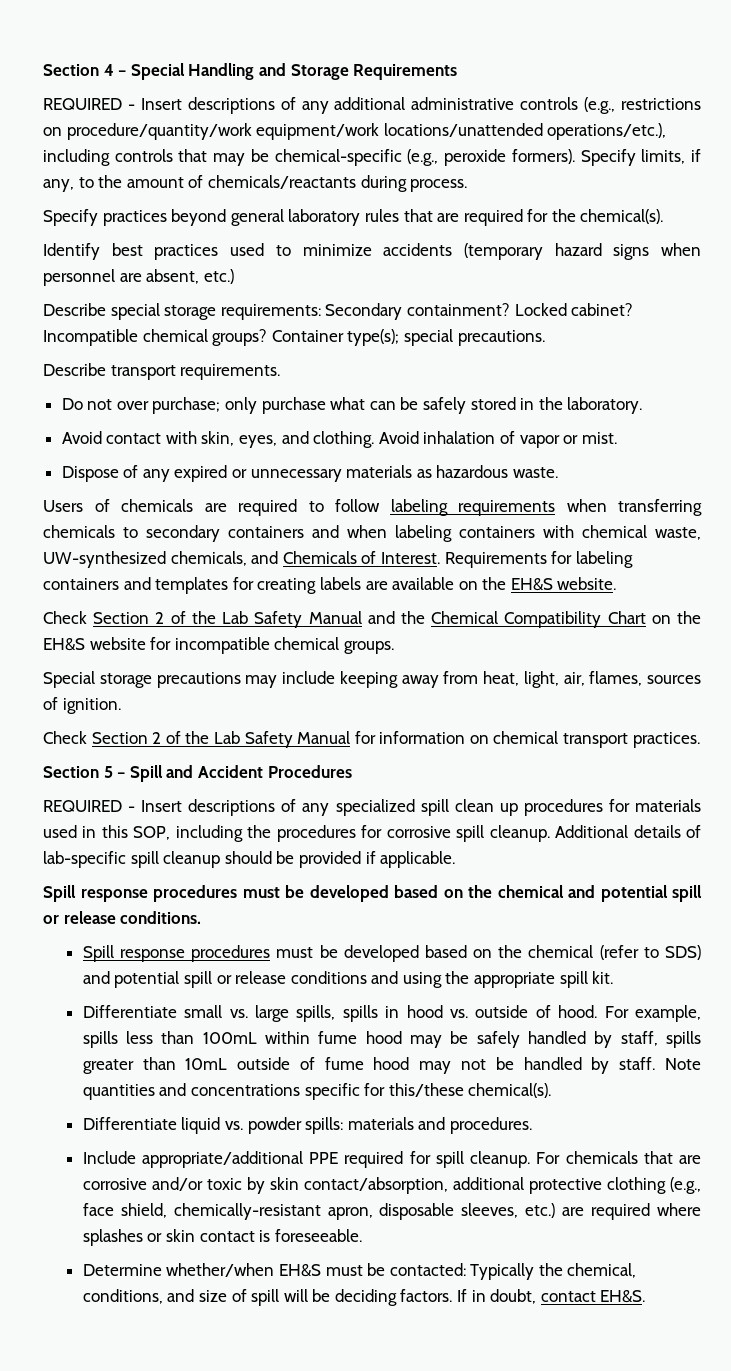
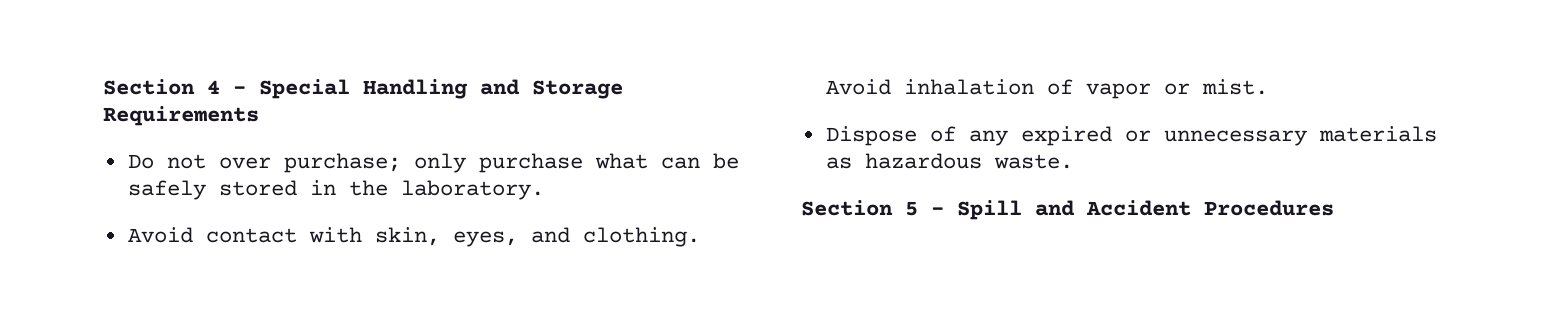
- REQUIRED - Insert descriptions of any additional administrative controls (e.g., restrictions on procedure/quantity/work equipment/work locations/unattended operations/etc.), including controls that may be chemical-specific (e.g., peroxide formers). Specify limits, if any, to the amount of chemicals/reactants during process.
- Specify practices beyond general laboratory rules that are required for the chemical(s).
- Identify best practices used to minimize accidents (temporary hazard signs when personnel are absent, etc.)
- Describe special storage requirements: Secondary containment? Locked cabinet? Incompatible chemical groups? Container type(s); special precautions.
- Describe transport requirements.
- Users of chemicals are required to follow labeling requirements when transferring chemicals to secondary containers and when labeling containers with chemical waste, UW-synthesized chemicals, and Chemicals of Interest. Requirements for labeling containers and templates for creating labels are available on the EH&S website.
- Check Section 2 of the Lab Safety Manual and the Chemical Compatibility Chart on the EH&S website for incompatible chemical groups.
- Special storage precautions may include keeping away from heat, light, air, flames, sources of ignition.
- Check Section 2 of the Lab Safety Manual for information on chemical transport practices.
- REQUIRED - Insert descriptions of any specialized spill clean up procedures for materials used in this SOP, including the procedures for corrosive spill cleanup. Additional details of lab-specific spill cleanup should be provided if applicable.
- Spill response procedures must be developed based on the chemical and potential spill or release conditions.
- Spill response procedures must be developed based on the chemical (refer to SDS) and potential spill or release conditions and using the appropriate spill kit.
- Differentiate small vs. large spills, spills in hood vs. outside of hood. For example, spills less than 100mL within fume hood may be safely handled by staff, spills greater than 10mL outside of fume hood may not be handled by staff. Note quantities and concentrations specific for this/these chemical(s).
- Differentiate liquid vs. powder spills: materials and procedures.
- Include appropriate/additional PPE required for spill cleanup. For chemicals that are corrosive and/or toxic by skin contact/absorption, additional protective clothing (e.g., face shield, chemically-resistant apron, disposable sleeves, etc.) are required where splashes or skin contact is foreseeable.
- Determine whether/when EH&S must be contacted: Typically the chemical, conditions, and size of spill will be deciding factors. If in doubt, contact EH&S.

